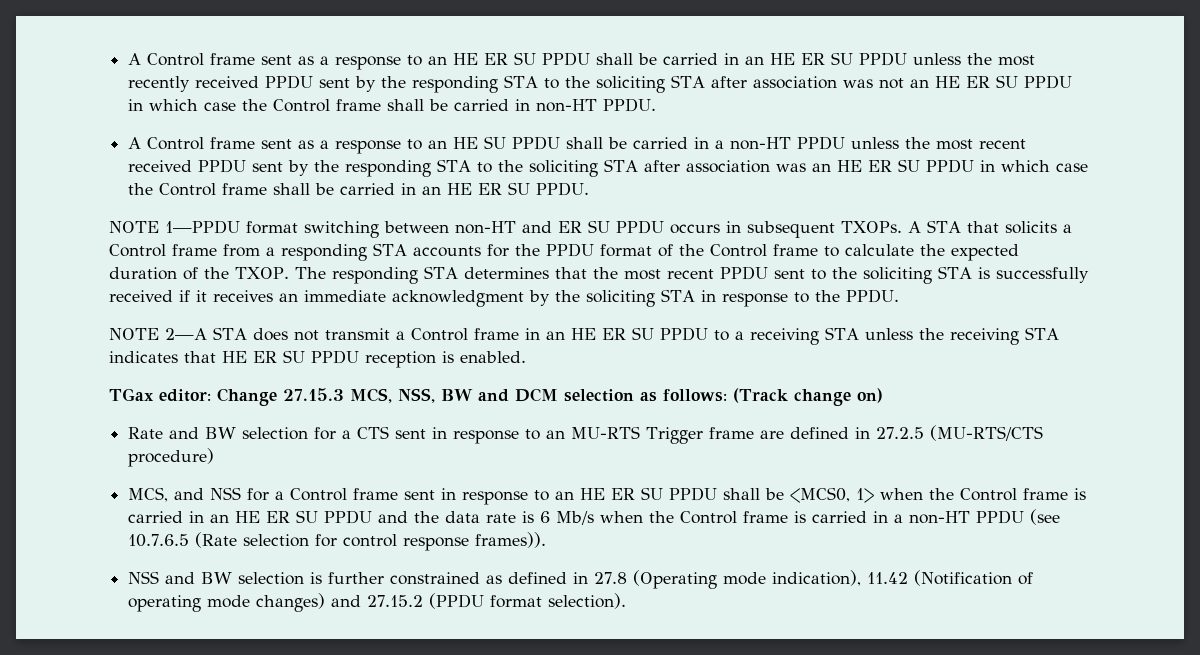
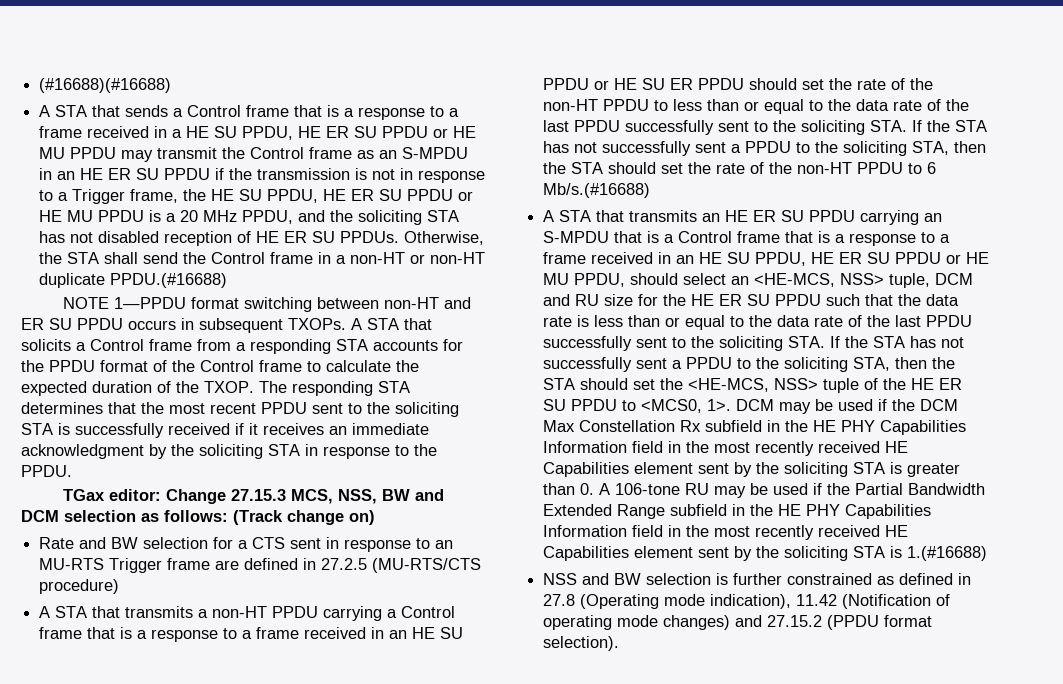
- A Control frame sent as a response to an HE ER SU PPDU shall be carried in an HE ER SU PPDU unless the most recently received PPDU sent by the responding STA to the soliciting STA after association was not an HE ER SU PPDU in which case the Control frame shall be carried in non-HT PPDU.
- A Control frame sent as a response to an HE SU PPDU shall be carried in a non-HT PPDU unless the most recent received PPDU sent by the responding STA to the soliciting STA after association was an HE ER SU PPDU in which case the Control frame shall be carried in an HE ER SU PPDU.
+ (#16688)(#16688)
+ A STA that sends a Control frame that is a response to a frame received in a HE SU PPDU, HE ER SU PPDU or HE MU PPDU may transmit the Control frame as an S-MPDU in an HE ER SU PPDU if the transmission is not in response to a Trigger frame, the HE SU PPDU, HE ER SU PPDU or HE MU PPDU is a 20 MHz PPDU, and the soliciting STA has not disabled reception of HE ER SU PPDUs. Otherwise, the STA shall send the Control frame in a non-HT or non-HT duplicate PPDU.(#16688)
- NOTE 2—A STA does not transmit a Control frame in an HE ER SU PPDU to a receiving STA unless the receiving STA indicates that HE ER SU PPDU reception is enabled.
- MCS, and NSS for a Control frame sent in response to an HE ER SU PPDU shall be <MCS0, 1> when the Control frame is carried in an HE ER SU PPDU and the data rate is 6 Mb/s when the Control frame is carried in a non-HT PPDU (see 10.7.6.5 (Rate selection for control response frames)).
+ A STA that transmits a non-HT PPDU carrying a Control frame that is a response to a frame received in an HE SU PPDU or HE SU ER PPDU should set the rate of the non-HT PPDU to less than or equal to the data rate of the last PPDU successfully sent to the soliciting STA. If the STA has not successfully sent a PPDU to the soliciting STA, then the STA should set the rate of the non-HT PPDU to 6 Mb/s.(#16688)
+ A STA that transmits an HE ER SU PPDU carrying an S-MPDU that is a Control frame that is a response to a frame received in an HE SU PPDU, HE ER SU PPDU or HE MU PPDU, should select an <HE-MCS, NSS> tuple, DCM and RU size for the HE ER SU PPDU such that the data rate is less than or equal to the data rate of the last PPDU successfully sent to the soliciting STA. If the STA has not successfully sent a PPDU to the soliciting STA, then the STA should set the <HE-MCS, NSS> tuple of the HE ER SU PPDU to <MCS0, 1>. DCM may be used if the DCM Max Constellation Rx subfield in the HE PHY Capabilities Information field in the most recently received HE Capabilities element sent by the soliciting STA is greater than 0. A 106-tone RU may be used if the Partial Bandwidth Extended Range subfield in the HE PHY Capabilities Information field in the most recently received HE Capabilities element sent by the soliciting STA is 1.(#16688)

